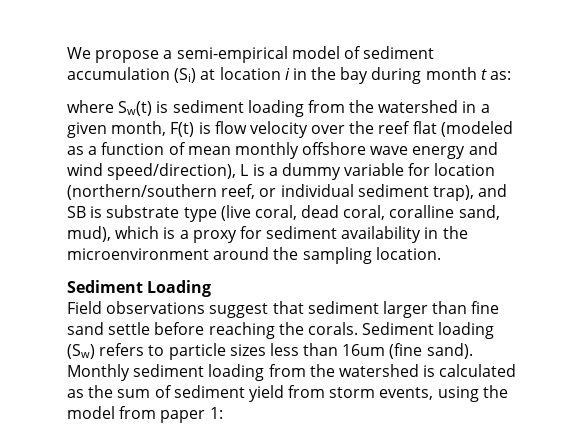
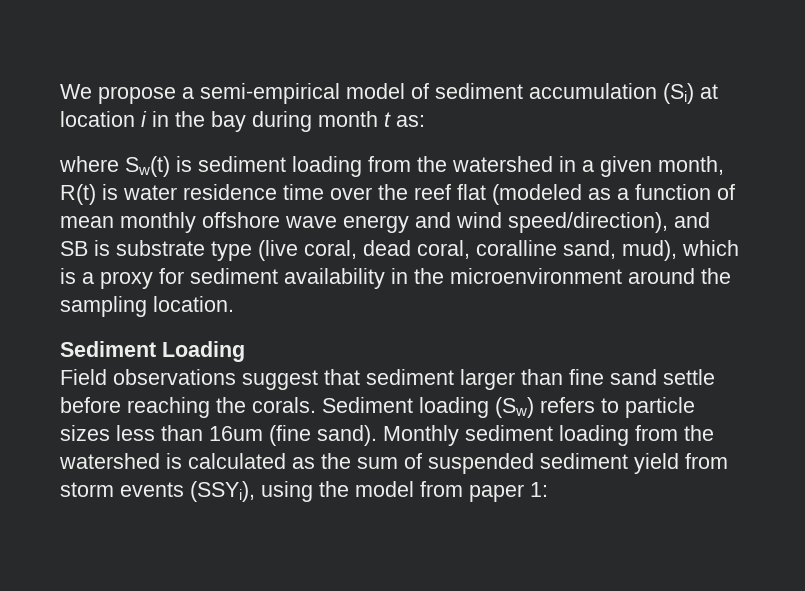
- where Sw(t) is sediment loading from the watershed in a given month, F(t) is flow velocity over the reef flat (modeled as a function of mean monthly offshore wave energy and wind speed/direction), L is a dummy variable for location (northern/southern reef, or individual sediment trap), and SB is substrate type (live coral, dead coral, coralline sand, mud), which is a proxy for sediment availability in the microenvironment around the sampling location.
+ where Sw(t) is sediment loading from the watershed in a given month, R(t) is water residence time over the reef flat (modeled as a function of mean monthly offshore wave energy and wind speed/direction), and SB is substrate type (live coral, dead coral, coralline sand, mud), which is a proxy for sediment availability in the microenvironment around the sampling location.
- Monthly sediment loading from the watershed is calculated as the sum of sediment yield from storm events, using the model from paper 1:
+ Monthly sediment loading from the watershed is calculated as the sum of suspended sediment yield from storm events (SSYi), using the model from paper 1:

